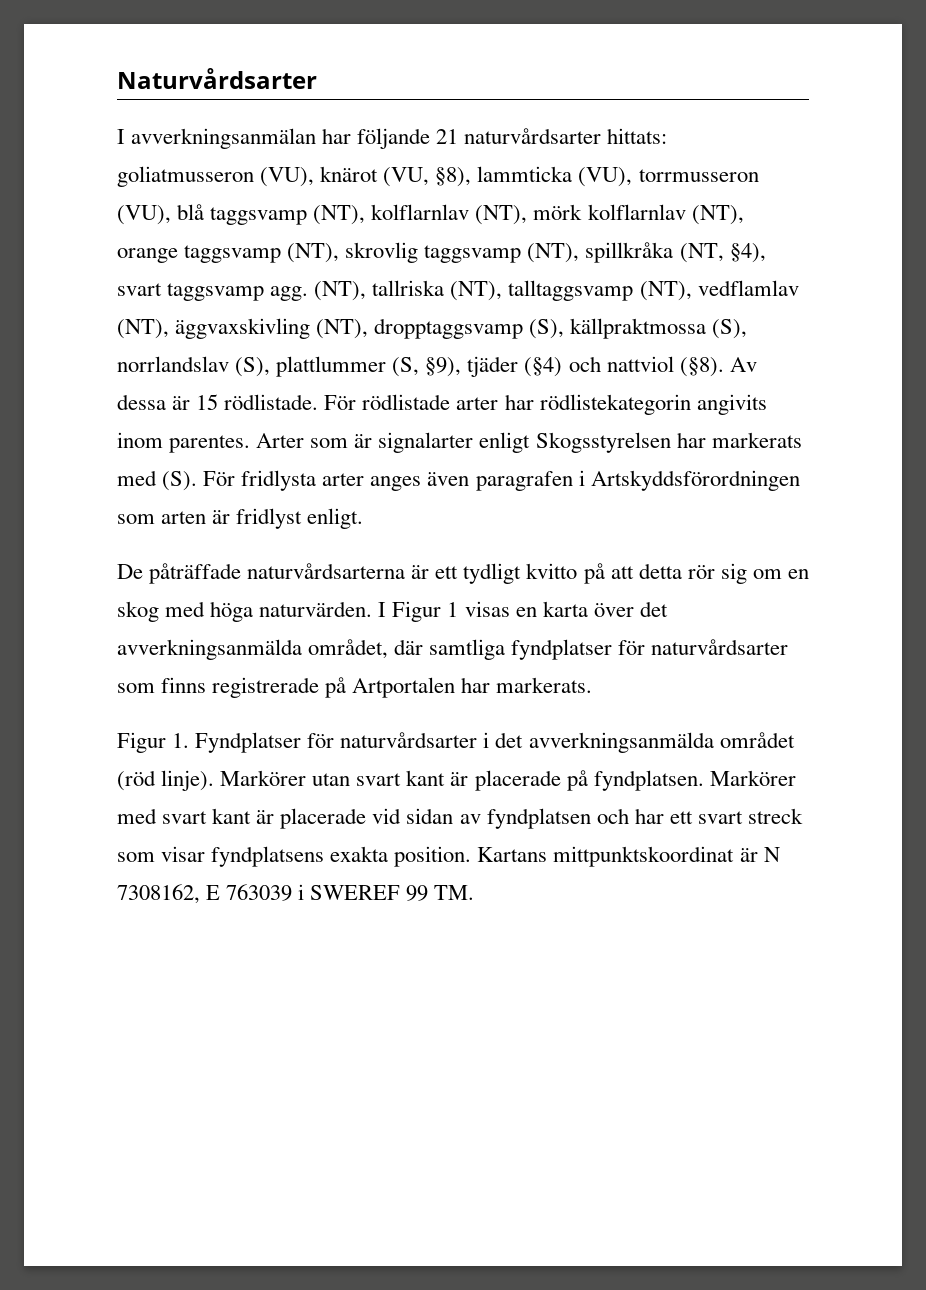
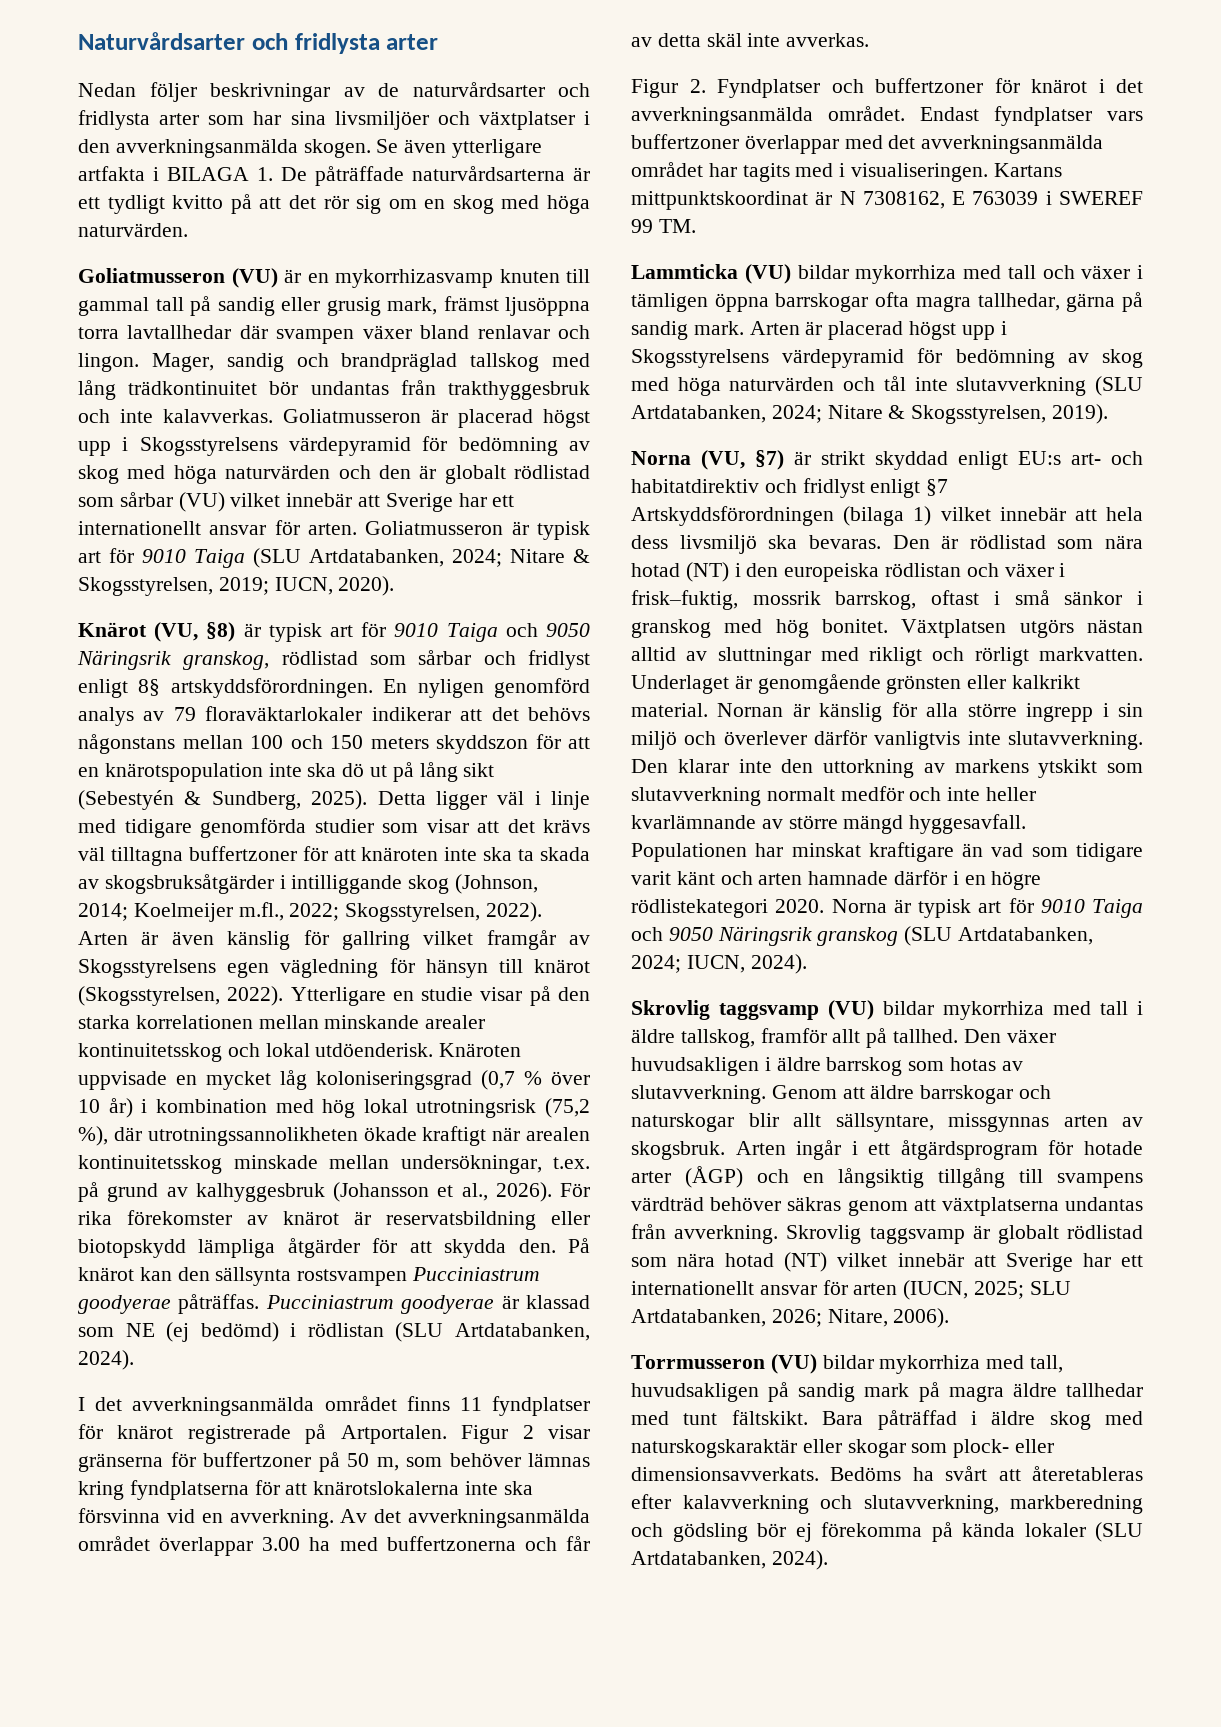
- Naturvårdsarter
- I avverkningsanmälan har följande 21 naturvårdsarter hittats: goliatmusseron (VU), knärot (VU, §8), lammticka (VU), torrmusseron (VU), blå taggsvamp (NT), kolflarnlav (NT), mörk kolflarnlav (NT), orange taggsvamp (NT), skrovlig taggsvamp (NT), spillkråka (NT, §4), svart taggsvamp agg. (NT), tallriska (NT), talltaggsvamp (NT), vedflamlav (NT), äggvaxskivling (NT), dropptaggsvamp (S), källpraktmossa (S), norrlandslav (S), plattlummer (S, §9), tjäder (§4) och nattviol (§8). Av dessa är 15 rödlistade. För rödlistade arter har rödlistekategorin angivits inom parentes. Arter som är signalarter enligt Skogsstyrelsen har markerats med (S). För fridlysta arter anges även paragrafen i Artskyddsförordningen som arten är fridlyst enligt.
- De påträffade naturvårdsarterna är ett tydligt kvitto på att detta rör sig om en skog med höga naturvärden. I Figur 1 visas en karta över det avverkningsanmälda området, där samtliga fyndplatser för naturvårdsarter som finns registrerade på Artportalen har markerats.
- Figur 1. Fyndplatser för naturvårdsarter i det avverkningsanmälda området (röd linje). Markörer utan svart kant är placerade på fyndplatsen. Markörer med svart kant är placerade vid sidan av fyndplatsen och har ett svart streck som visar fyndplatsens exakta position.
+ Naturvårdsarter och fridlysta arter
+ Nedan följer beskrivningar av de naturvårdsarter och fridlysta arter som har sina livsmiljöer och växtplatser i den avverkningsanmälda skogen. Se även ytterligare artfakta i BILAGA 1. De påträffade naturvårdsarterna är ett tydligt kvitto på att det rör sig om en skog med höga naturvärden.
+ Goliatmusseron (VU) är en mykorrhizasvamp knuten till gammal tall på sandig eller grusig mark, främst ljusöppna torra lavtallhedar där svampen växer bland renlavar och lingon. Mager, sandig och brandpräglad tallskog med lång trädkontinuitet bör undantas från trakthyggesbruk och inte kalavverkas. Goliatmusseron är placerad högst upp i Skogsstyrelsens värdepyramid för bedömning av skog med höga naturvärden och den är globalt rödlistad som sårbar (VU) vilket innebär att Sverige har ett internationellt ansvar för arten. Goliatmusseron är typisk art för 9010 Taiga (SLU Artdatabanken, 2024; Nitare & Skogsstyrelsen, 2019; IUCN, 2020).
+ Knärot (VU, §8) är typisk art för 9010 Taiga och 9050 Näringsrik granskog, rödlistad som sårbar och fridlyst enligt 8§ artskyddsförordningen. En nyligen genomförd analys av 79 floraväktarlokaler indikerar att det behövs någonstans mellan 100 och 150 meters skyddszon för att en knärotspopulation inte ska dö ut på lång sikt (Sebestyén & Sundberg, 2025). Detta ligger väl i linje med tidigare genomförda studier som visar att det krävs väl tilltagna buffertzoner för att knäroten inte ska ta skada av skogsbruksåtgärder i intilliggande skog (Johnson, 2014; Koelmeijer m.fl., 2022; Skogsstyrelsen, 2022). Arten är även känslig för gallring vilket framgår av Skogsstyrelsens egen vägledning för hänsyn till knärot (Skogsstyrelsen, 2022). Ytterligare en studie visar på den starka korrelationen mellan minskande arealer kontinuitetsskog och lokal utdöenderisk. Knäroten uppvisade en mycket låg koloniseringsgrad (0,7 % över 10 år) i kombination med hög lokal utrotningsrisk (75,2 %), där utrotningssannolikheten ökade kraftigt när arealen kontinuitetsskog minskade mellan undersökningar, t.ex. på grund av kalhyggesbruk (Johansson et al., 2026). För rika förekomster av knärot är reservatsbildning eller biotopskydd lämpliga åtgärder för att skydda den. På knärot kan den sällsynta rostsvampen Pucciniastrum goodyerae påträffas. Pucciniastrum goodyerae är klassad som NE (ej bedömd) i rödlistan (SLU Artdatabanken, 2024).
+ I det avverkningsanmälda området finns 11 fyndplatser för knärot registrerade på Artportalen. Figur 2 visar gränserna för buffertzoner på 50 m, som behöver lämnas kring fyndplatserna för att knärotslokalerna inte ska försvinna vid en avverkning. Av det avverkningsanmälda området överlappar 3.00 ha med buffertzonerna och får av detta skäl inte avverkas.
+ Figur 2. Fyndplatser och buffertzoner för knärot i det avverkningsanmälda området. Endast fyndplatser vars buffertzoner överlappar med det avverkningsanmälda området har tagits med i visualiseringen.
+ Lammticka (VU) bildar mykorrhiza med tall och växer i tämligen öppna barrskogar ofta magra tallhedar, gärna på sandig mark. Arten är placerad högst upp i Skogsstyrelsens värdepyramid för bedömning av skog med höga naturvärden och tål inte slutavverkning (SLU Artdatabanken, 2024; Nitare & Skogsstyrelsen, 2019).
+ Norna (VU, §7) är strikt skyddad enligt EU:s art- och habitatdirektiv och fridlyst enligt §7 Artskyddsförordningen (bilaga 1) vilket innebär att hela dess livsmiljö ska bevaras. Den är rödlistad som nära hotad (NT) i den europeiska rödlistan och växer i frisk–fuktig, mossrik barrskog, oftast i små sänkor i granskog med hög bonitet. Växtplatsen utgörs nästan alltid av sluttningar med rikligt och rörligt markvatten. Underlaget är genomgående grönsten eller kalkrikt material. Nornan är känslig för alla större ingrepp i sin miljö och överlever därför vanligtvis inte slutavverkning. Den klarar inte den uttorkning av markens ytskikt som slutavverkning normalt medför och inte heller kvarlämnande av större mängd hyggesavfall. Populationen har minskat kraftigare än vad som tidigare varit känt och arten hamnade därför i en högre rödlistekategori 2020. Norna är typisk art för 9010 Taiga och 9050 Näringsrik granskog (SLU Artdatabanken, 2024; IUCN, 2024).
+ Skrovlig taggsvamp (VU) bildar mykorrhiza med tall i äldre tallskog, framför allt på tallhed. Den växer huvudsakligen i äldre barrskog som hotas av slutavverkning. Genom att äldre barrskogar och naturskogar blir allt sällsyntare, missgynnas arten av skogsbruk. Arten ingår i ett åtgärdsprogram för hotade arter (ÅGP) och en långsiktig tillgång till svampens värdträd behöver säkras genom att växtplatserna undantas från avverkning. Skrovlig taggsvamp är globalt rödlistad som nära hotad (NT) vilket innebär att Sverige har ett internationellt ansvar för arten (IUCN, 2025; SLU Artdatabanken, 2026; Nitare, 2006).
+ Torrmusseron (VU) bildar mykorrhiza med tall, huvudsakligen på sandig mark på magra äldre tallhedar med tunt fältskikt. Bara påträffad i äldre skog med naturskogskaraktär eller skogar som plock- eller dimensionsavverkats. Bedöms ha svårt att återetableras efter kalavverkning och slutavverkning, markberedning och gödsling bör ej förekomma på kända lokaler (SLU Artdatabanken, 2024).

